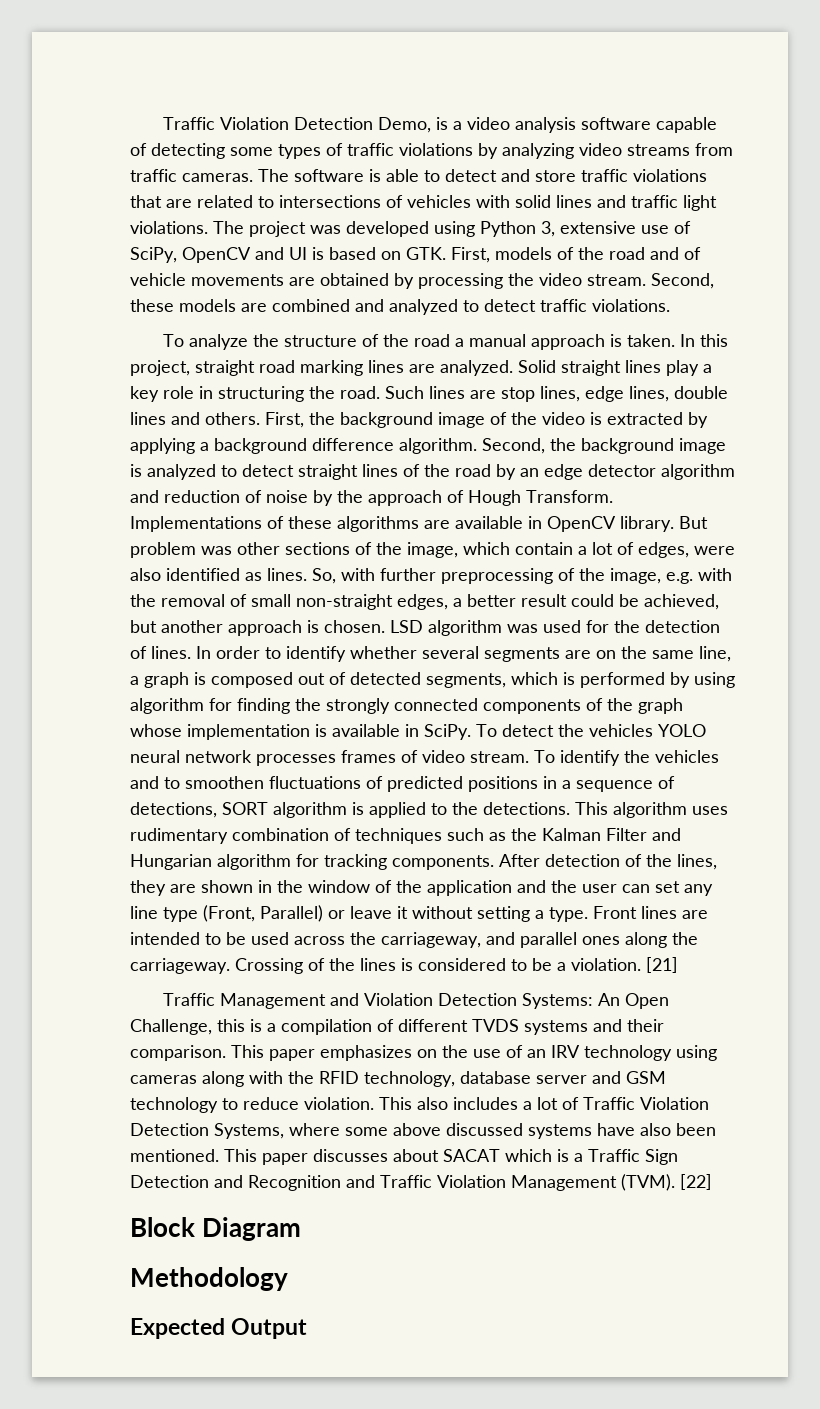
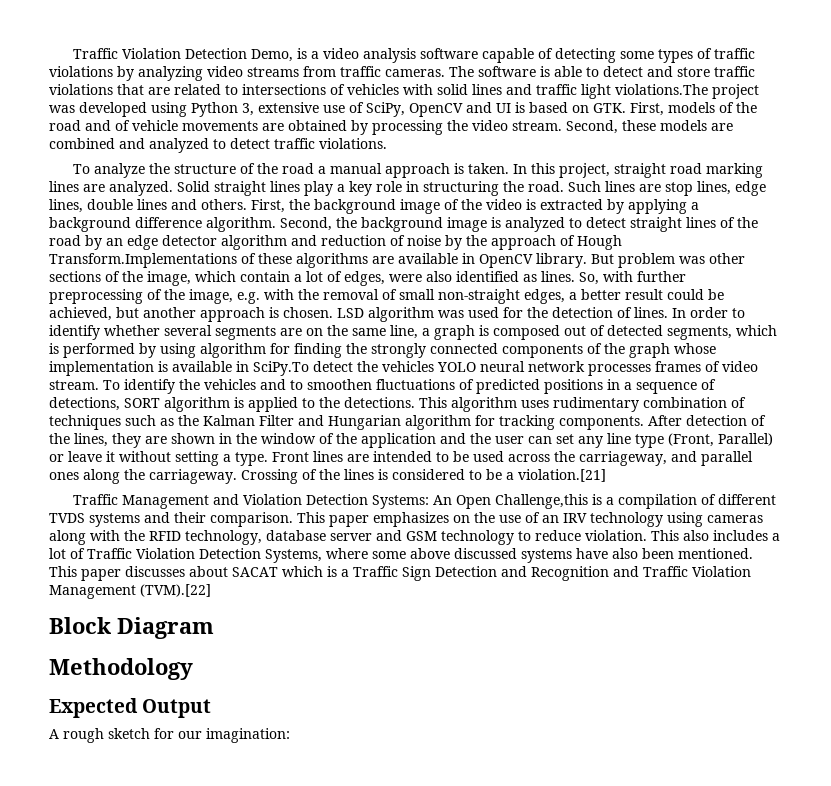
- The software is able to detect and store traffic violations that are related to intersections of vehicles with solid lines and traffic light violations. The project was developed using Python 3, extensive use of SciPy, OpenCV and UI is based on GTK. First, models of the road and of vehicle movements are obtained by processing the video stream.
+ The software is able to detect and store traffic violations that are related to intersections of vehicles with solid lines and traffic light violations.The project was developed using Python 3, extensive use of SciPy, OpenCV and UI is based on GTK. First, models of the road and of vehicle movements are obtained by processing the video stream.
- Second, the background image is analyzed to detect straight lines of the road by an edge detector algorithm and reduction of noise by the approach of Hough Transform. Implementations of these algorithms are available in OpenCV library.
+ Second, the background image is analyzed to detect straight lines of the road by an edge detector algorithm and reduction of noise by the approach of Hough Transform.Implementations of these algorithms are available in OpenCV library.
- In order to identify whether several segments are on the same line, a graph is composed out of detected segments, which is performed by using algorithm for finding the strongly connected components of the graph whose implementation is available in SciPy. To detect the vehicles YOLO neural network processes frames of video stream.
+ In order to identify whether several segments are on the same line, a graph is composed out of detected segments, which is performed by using algorithm for finding the strongly connected components of the graph whose implementation is available in SciPy.To detect the vehicles YOLO neural network processes frames of video stream.
- Crossing of the lines is considered to be a violation. [21]
+ Crossing of the lines is considered to be a violation.[21]
- Traffic Management and Violation Detection Systems: An Open Challenge, this is a compilation of different TVDS systems and their comparison.
+ Traffic Management and Violation Detection Systems: An Open Challenge,this is a compilation of different TVDS systems and their comparison.
- This paper discusses about SACAT which is a Traffic Sign Detection and Recognition and Traffic Violation Management (TVM). [22]
+ This paper discusses about SACAT which is a Traffic Sign Detection and Recognition and Traffic Violation Management (TVM).[22]
+ A rough sketch for our imagination:

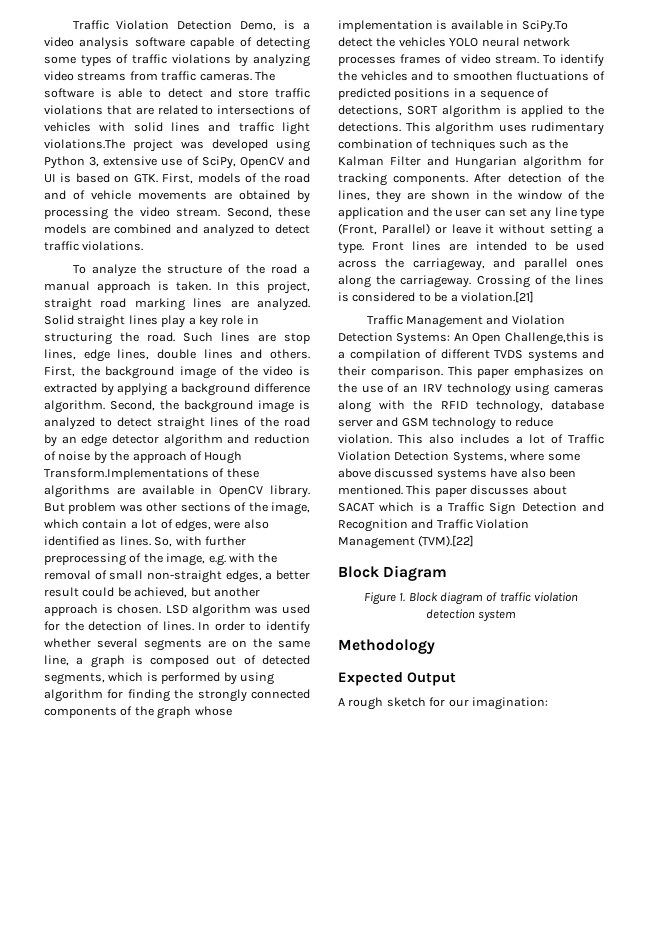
+ Figure 1. Block diagram of traffic violation detection system

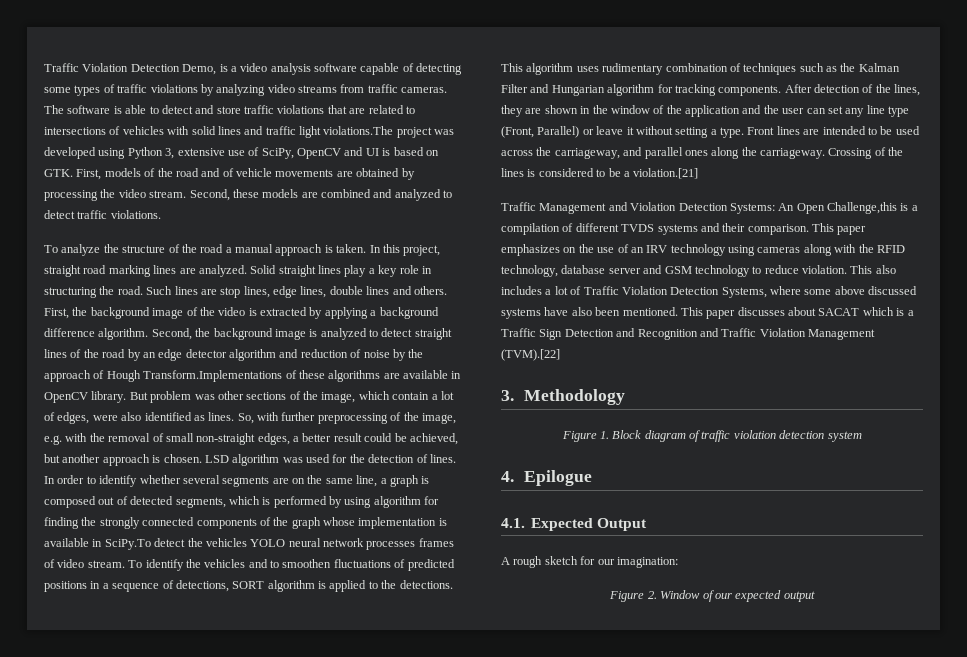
- Block Diagram
+ 3. Methodology
- Methodology
- Expected Output
+ 4. Epilogue
+ 4.1. Expected Output
+ Figure 2. Window of our expected output

